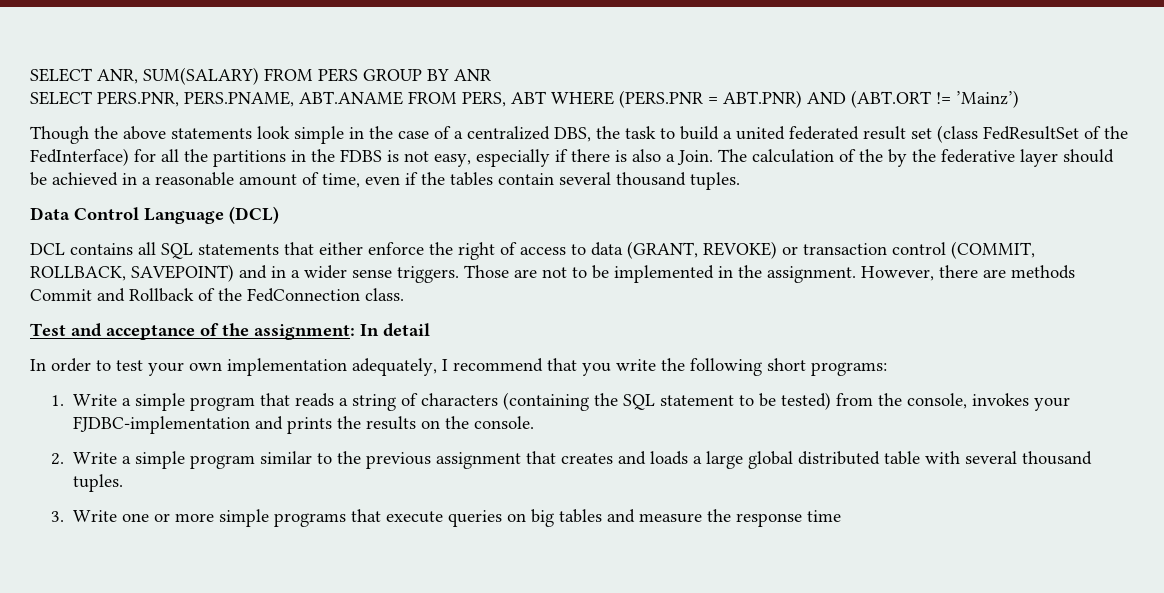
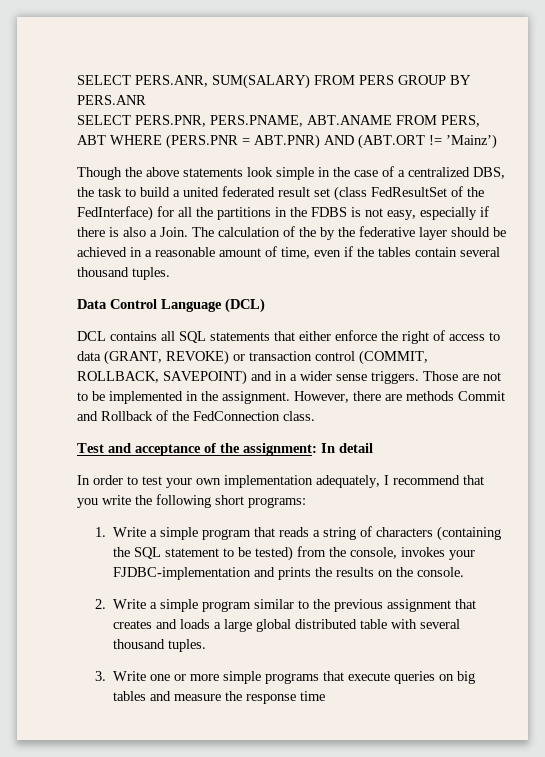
- SELECT ANR, SUM(SALARY) FROM PERS GROUP BY ANR
+ SELECT PERS.ANR, SUM(SALARY) FROM PERS GROUP BY PERS.ANR

